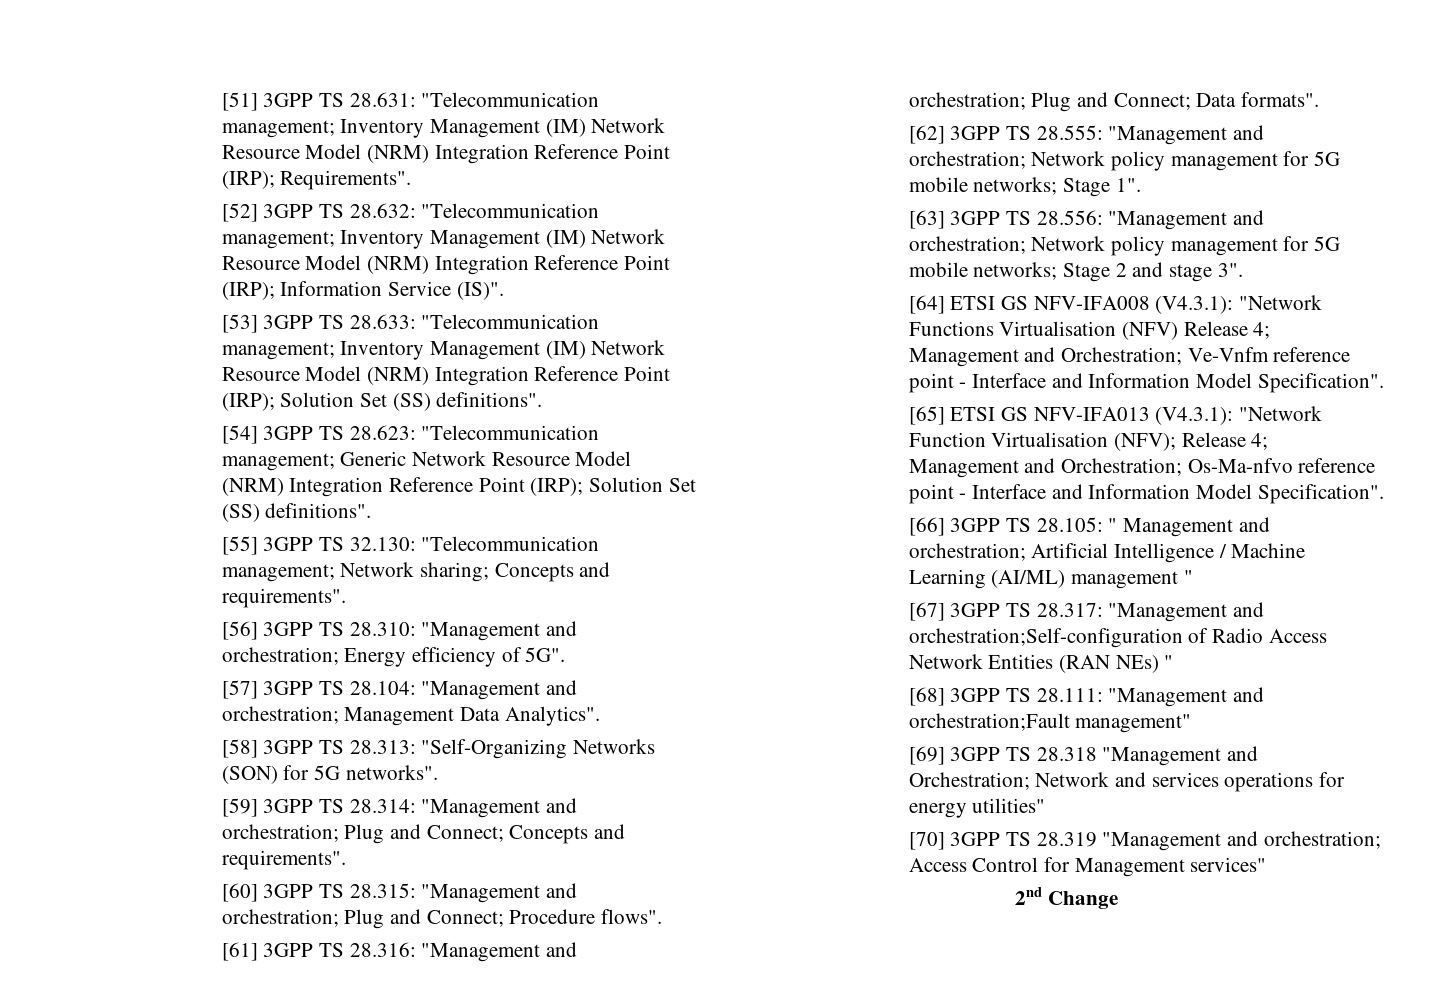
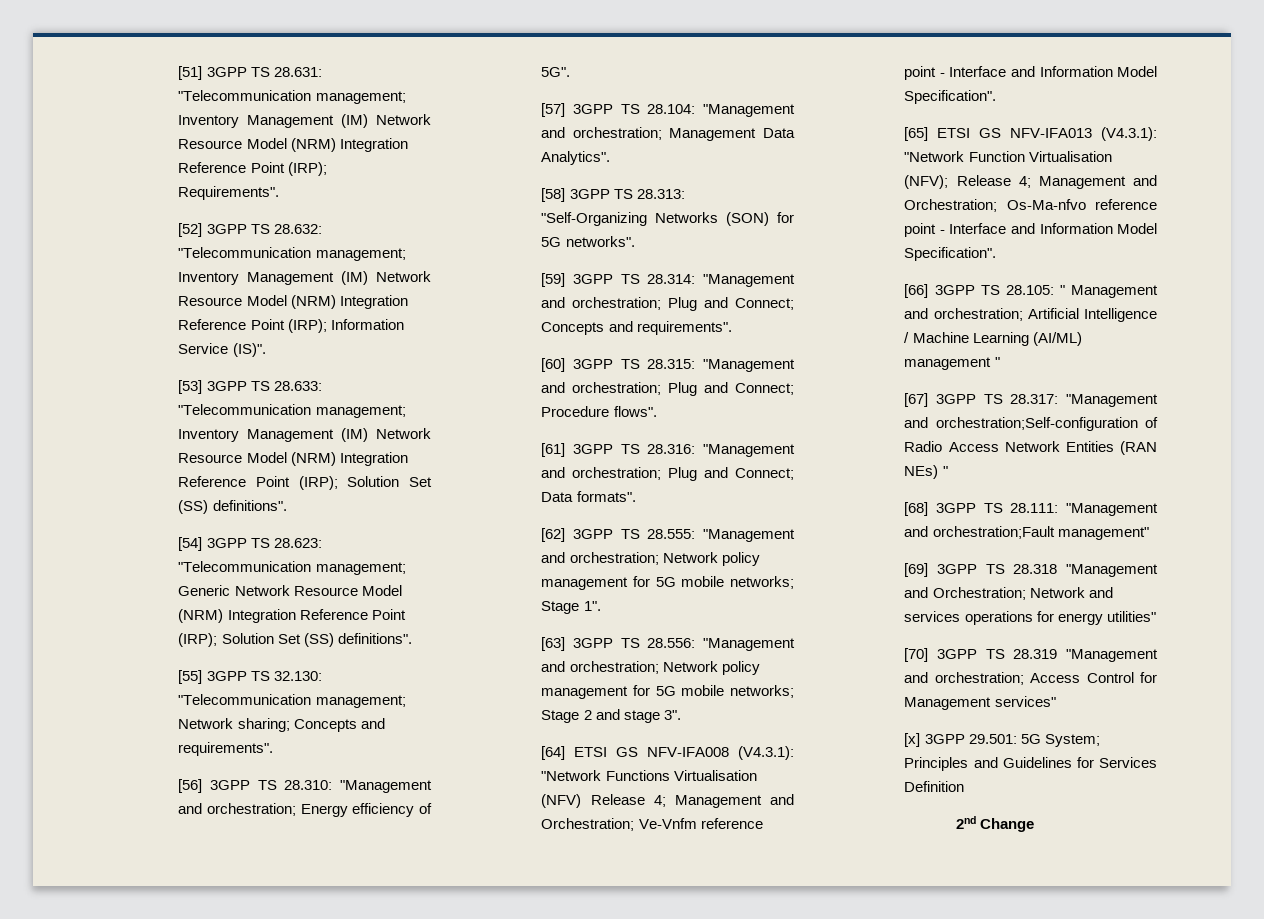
+ [x] 3GPP 29.501: 5G System; Principles and Guidelines for Services Definition

